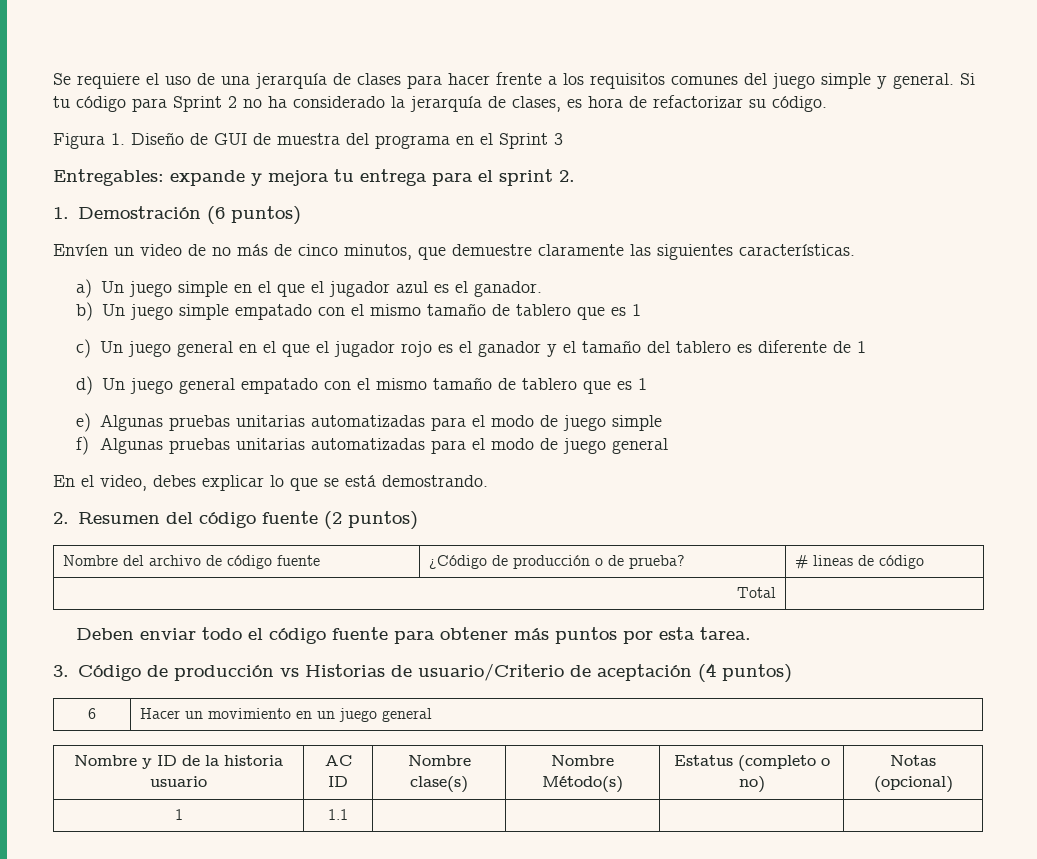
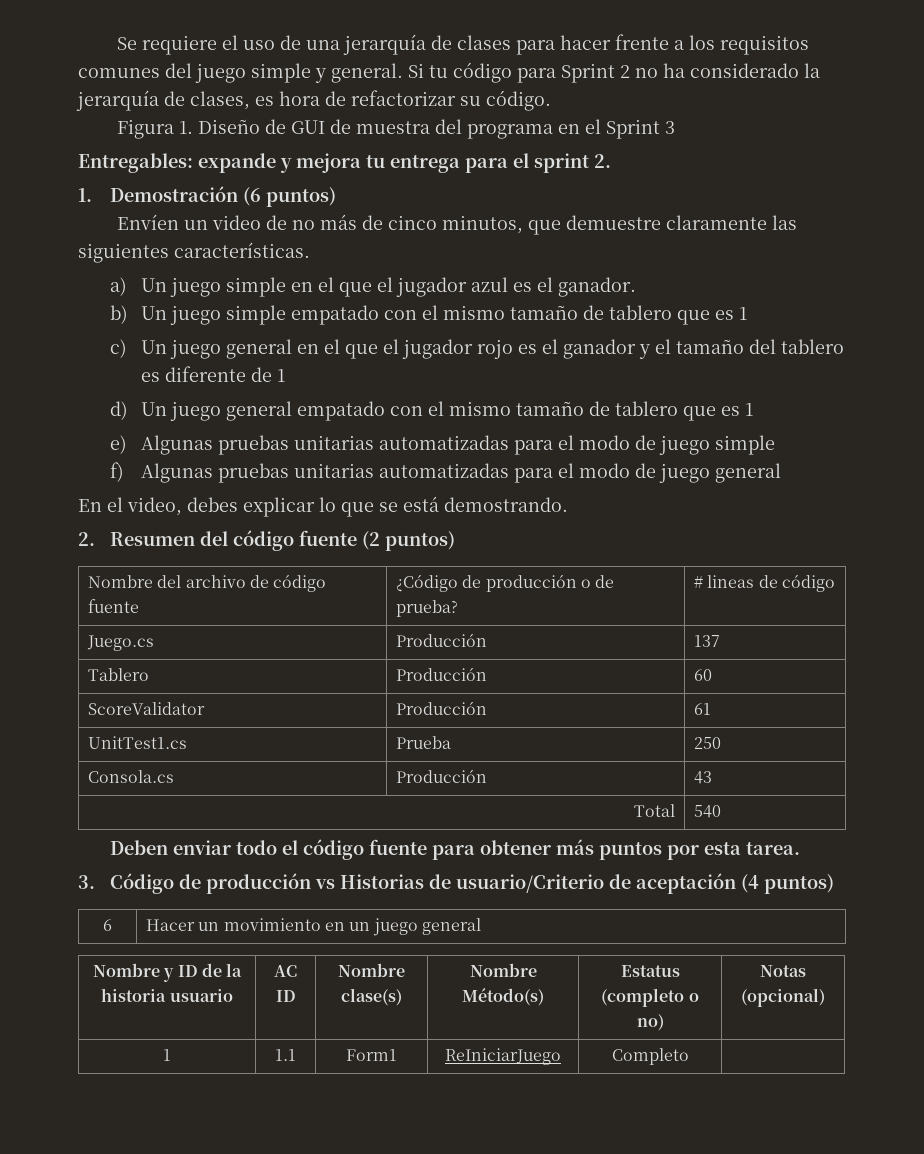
+ Juego.cs | Producción | 137
+ Tablero | Producción | 60
+ ScoreValidator | Producción | 61
+ UnitTest1.cs | Prueba | 250
+ Consola.cs | Producción | 43
- Total |
+ Total | 540
- 1 | 1.1 | | | |
+ 1 | 1.1 | Form1 | ReIniciarJuego | Completo |

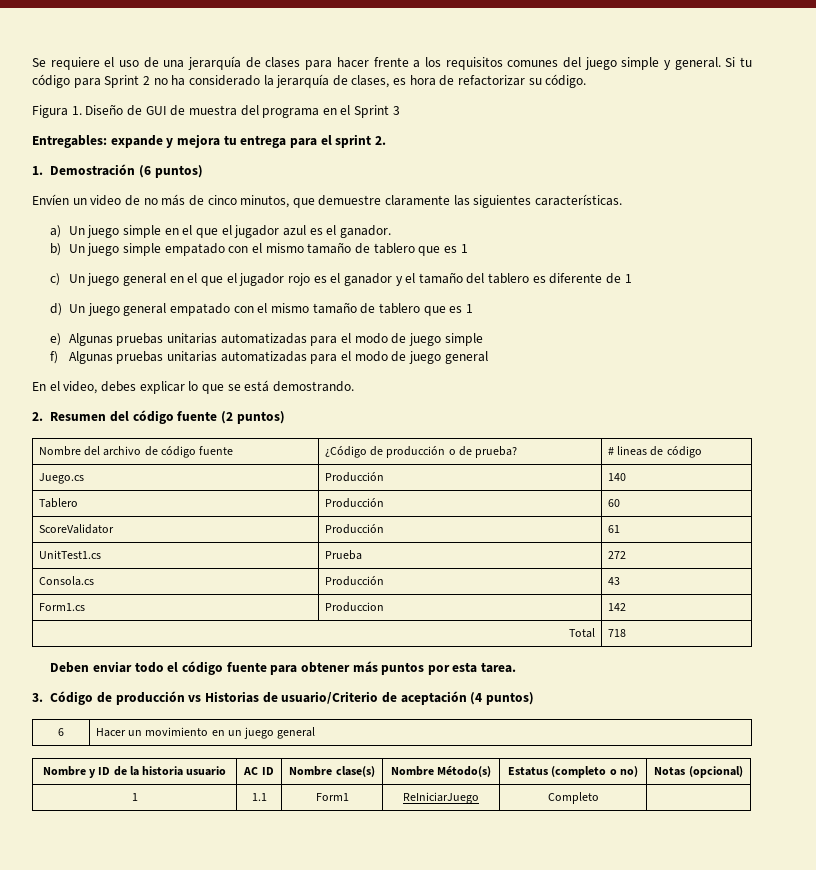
- Juego.cs | Producción | 137
+ Juego.cs | Producción | 140
- UnitTest1.cs | Prueba | 250
+ UnitTest1.cs | Prueba | 272
+ Form1.cs | Produccion | 142
- Total | 540
+ Total | 718

